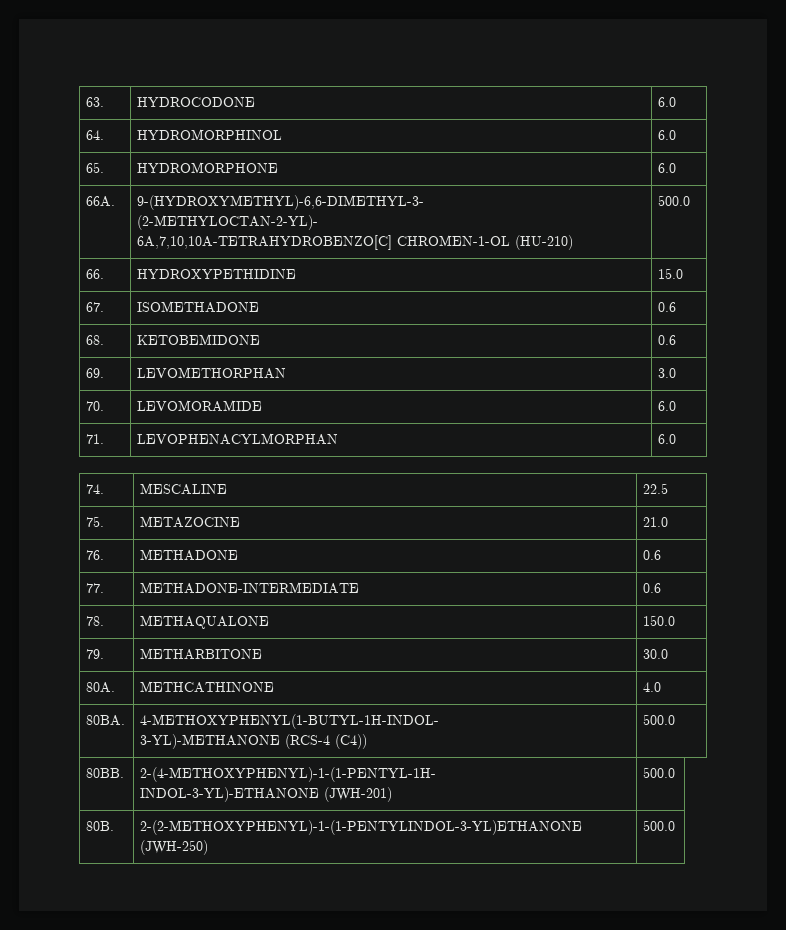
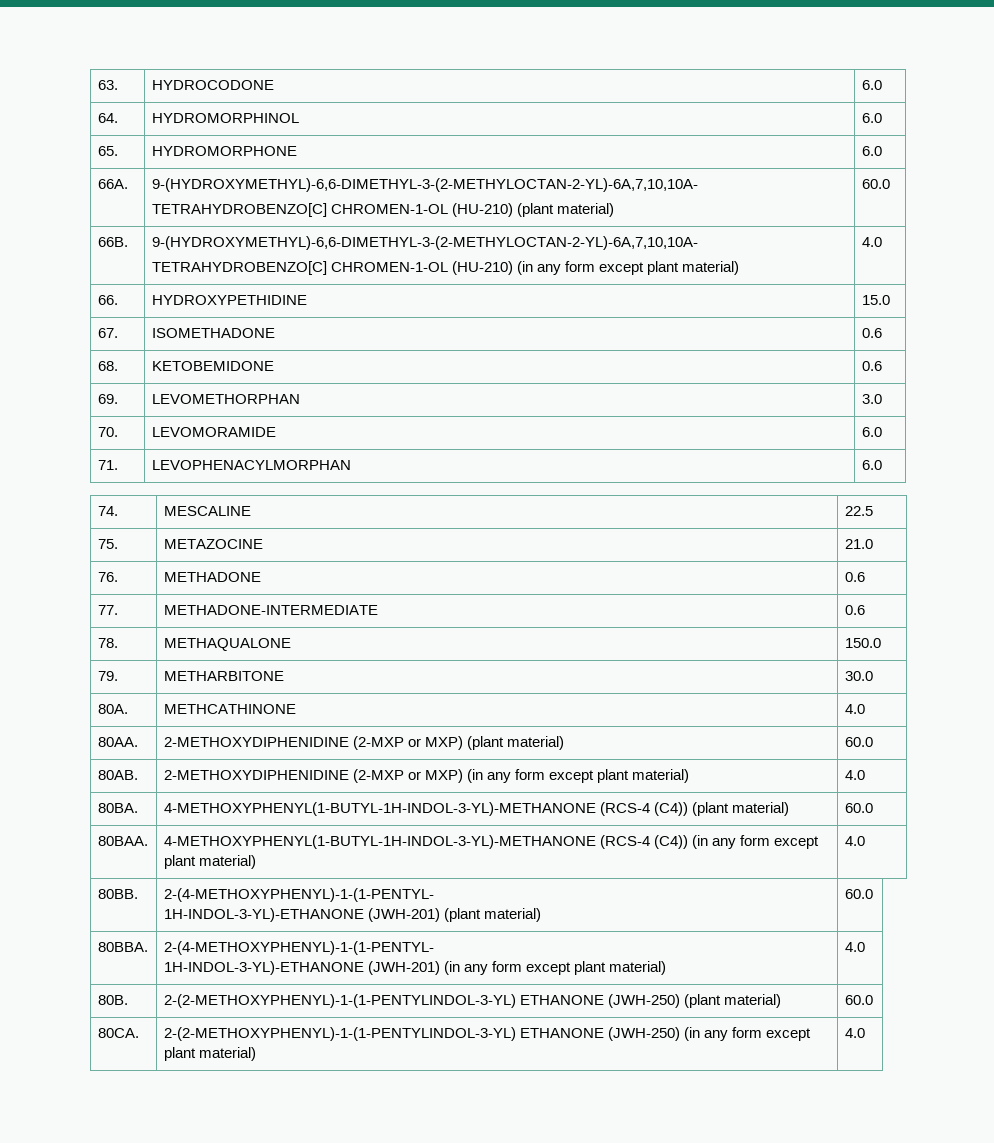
- 66A. | 9-(HYDROXYMETHYL)-6,6-DIMETHYL-3-
- (2-METHYLOCTAN-2-YL)-
- 6A,7,10,10A-TETRAHYDROBENZO[C] CHROMEN-1-OL (HU-210) | 500.0
+ 66A. | 9-(HYDROXYMETHYL)-6,6-DIMETHYL-3-(2-METHYLOCTAN-2-YL)-6A,7,10,10A-
+ TETRAHYDROBENZO[C] CHROMEN-1-OL (HU-210) (plant material) | 60.0
+ 66B. | 9-(HYDROXYMETHYL)-6,6-DIMETHYL-3-(2-METHYLOCTAN-2-YL)-6A,7,10,10A-
+ TETRAHYDROBENZO[C] CHROMEN-1-OL (HU-210) (in any form except plant material) | 4.0
+ 80AA. | 2-METHOXYDIPHENIDINE (2-MXP or MXP) (plant material) | 60.0
+ 80AB. | 2-METHOXYDIPHENIDINE (2-MXP or MXP) (in any form except plant material) | 4.0
- 80BA. | 4-METHOXYPHENYL(1-BUTYL-1H-INDOL-
- 3-YL)-METHANONE (RCS-4 (C4)) | 500.0
+ 80BA. | 4-METHOXYPHENYL(1-BUTYL-1H-INDOL-3-YL)-METHANONE (RCS-4 (C4)) (plant material) | 60.0
+ 80BAA. | 4-METHOXYPHENYL(1-BUTYL-1H-INDOL-3-YL)-METHANONE (RCS-4 (C4)) (in any form except plant material) | 4.0
- 80BB. | 2-(4-METHOXYPHENYL)-1-(1-PENTYL-1H-
- INDOL-3-YL)-ETHANONE (JWH-201) | 500.0
+ 80BB. | 2-(4-METHOXYPHENYL)-1-(1-PENTYL-
+ 1H-INDOL-3-YL)-ETHANONE (JWH-201) (plant material) | 60.0
+ 80BBA. | 2-(4-METHOXYPHENYL)-1-(1-PENTYL-
+ 1H-INDOL-3-YL)-ETHANONE (JWH-201) (in any form except plant material) | 4.0
- 80B. | 2-(2-METHOXYPHENYL)-1-(1-PENTYLINDOL-3-YL)ETHANONE (JWH-250) | 500.0
+ 80B. | 2-(2-METHOXYPHENYL)-1-(1-PENTYLINDOL-3-YL) ETHANONE (JWH-250) (plant material) | 60.0
+ 80CA. | 2-(2-METHOXYPHENYL)-1-(1-PENTYLINDOL-3-YL) ETHANONE (JWH-250) (in any form except plant material) | 4.0

